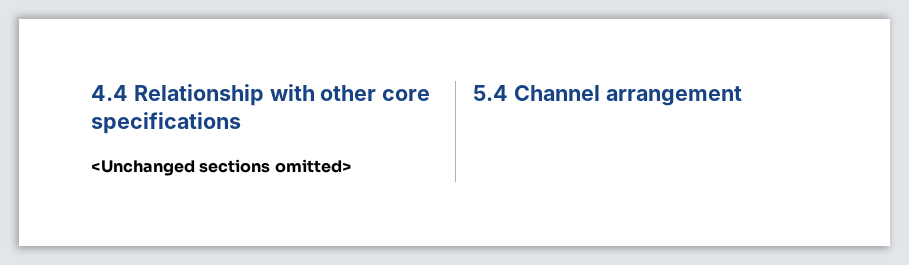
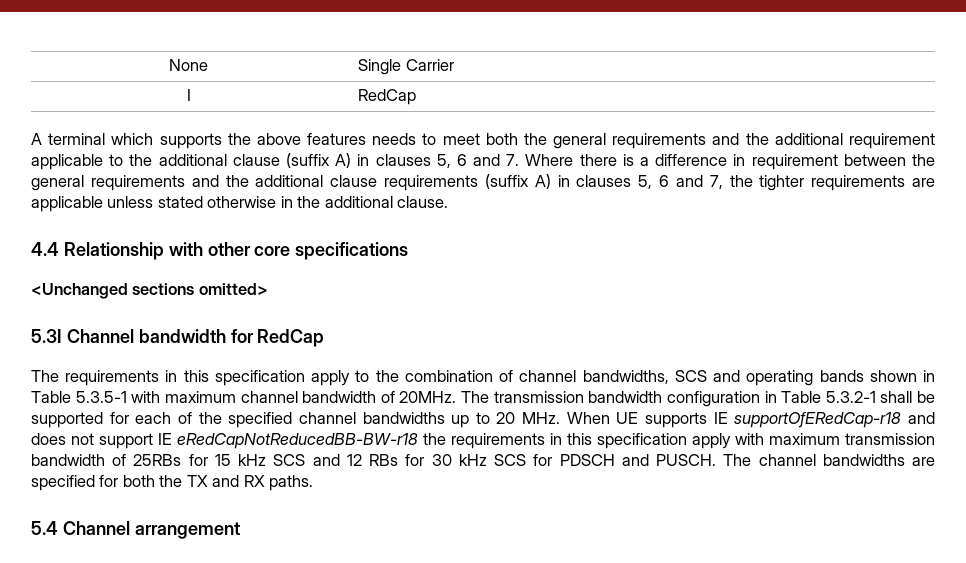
+ None | Single Carrier
+ I | RedCap
+ A terminal which supports the above features needs to meet both the general requirements and the additional requirement applicable to the additional clause (suffix A) in clauses 5, 6 and 7. Where there is a difference in requirement between the general requirements and the additional clause requirements (suffix A) in clauses 5, 6 and 7, the tighter requirements are applicable unless stated otherwise in the additional clause.
+ 5.3I Channel bandwidth for RedCap
+ The requirements in this specification apply to the combination of channel bandwidths, SCS and operating bands shown in Table 5.3.5-1 with maximum channel bandwidth of 20MHz. The transmission bandwidth configuration in Table 5.3.2-1 shall be supported for each of the specified channel bandwidths up to 20 MHz. When UE supports IE supportOfERedCap-r18 and does not support IE eRedCapNotReducedBB-BW-r18 the requirements in this specification apply with maximum transmission bandwidth of 25RBs for 15 kHz SCS and 12 RBs for 30 kHz SCS for PDSCH and PUSCH. The channel bandwidths are specified for both the TX and RX paths.

